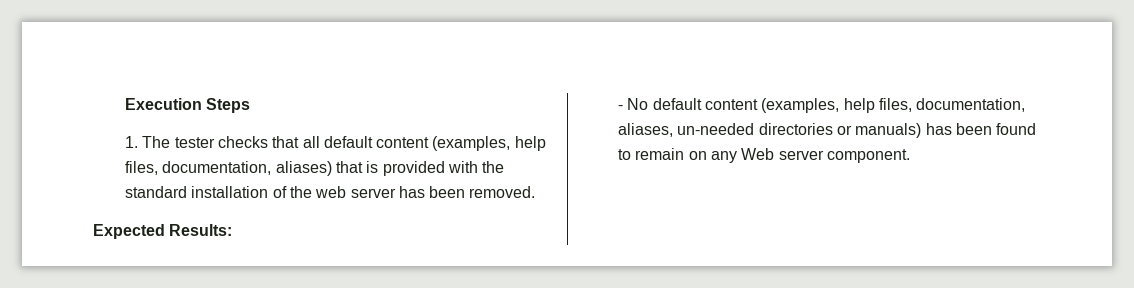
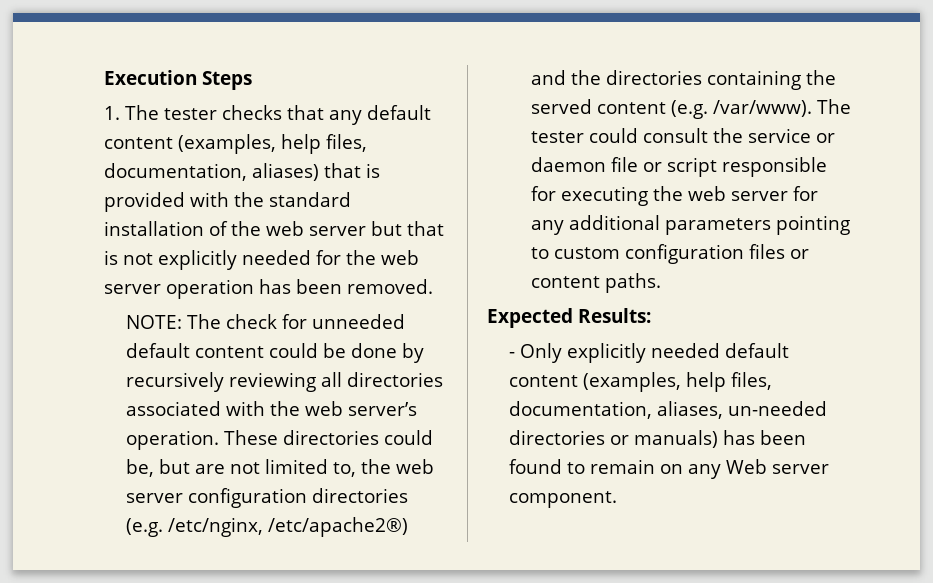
- 1. The tester checks that all default content (examples, help files, documentation, aliases) that is provided with the standard installation of the web server has been removed.
+ 1. The tester checks that any default content (examples, help files, documentation, aliases) that is provided with the standard installation of the web server but that is not explicitly needed for the web server operation has been removed.
+ NOTE: The check for unneeded default content could be done by recursively reviewing all directories associated with the web server’s operation. These directories could be, but are not limited to, the web server configuration directories (e.g. /etc/nginx, /etc/apache2®) and the directories containing the served content (e.g. /var/www). The tester could consult the service or daemon file or script responsible for executing the web server for any additional parameters pointing to custom configuration files or content paths.
- - No default content (examples, help files, documentation, aliases, un-needed directories or manuals) has been found to remain on any Web server component.
+ - Only explicitly needed default content (examples, help files, documentation, aliases, un-needed directories or manuals) has been found to remain on any Web server component.

